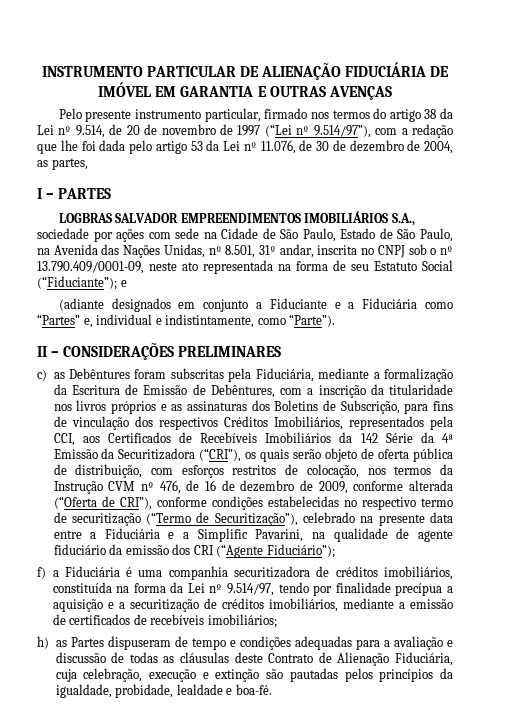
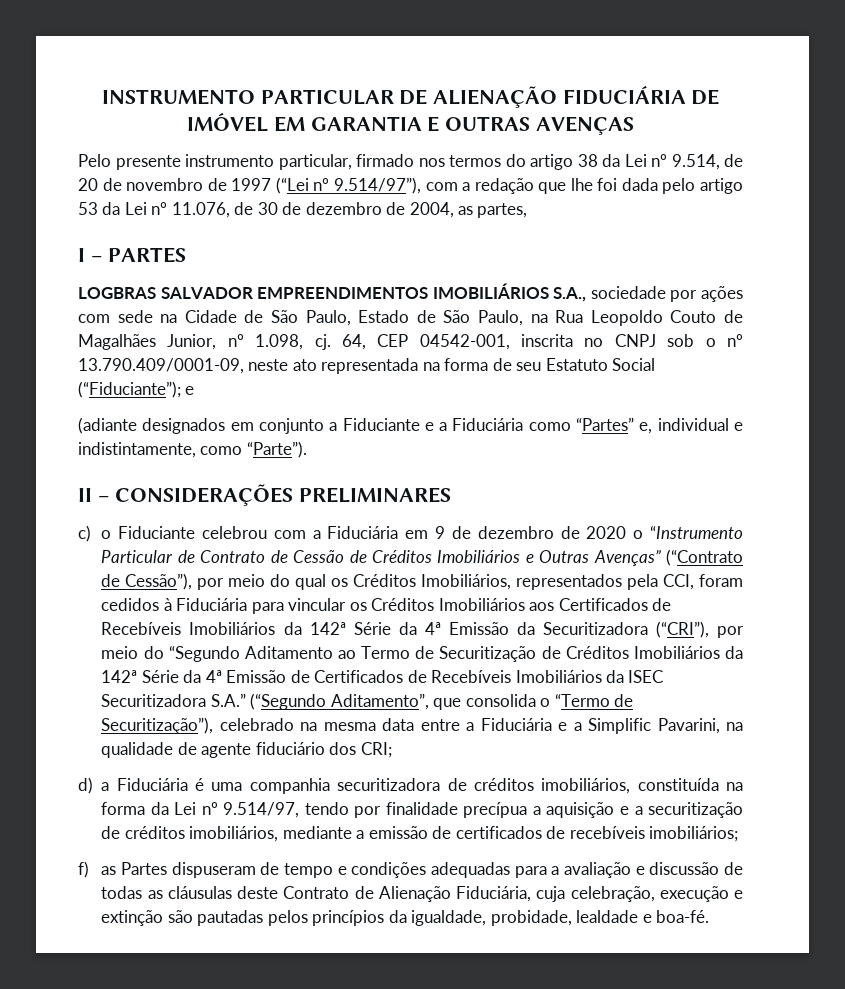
- LOGBRAS SALVADOR EMPREENDIMENTOS IMOBILIÁRIOS S.A., sociedade por ações com sede na Cidade de São Paulo, Estado de São Paulo, na Avenida das Nações Unidas, nº 8.501, 31º andar, inscrita no CNPJ sob o nº 13.790.409/0001-09, neste ato representada na forma de seu Estatuto Social (“Fiduciante”); e
+ LOGBRAS SALVADOR EMPREENDIMENTOS IMOBILIÁRIOS S.A., sociedade por ações com sede na Cidade de São Paulo, Estado de São Paulo, na Rua Leopoldo Couto de Magalhães Junior, nº 1.098, cj. 64, CEP 04542-001, inscrita no CNPJ sob o nº 13.790.409/0001-09, neste ato representada na forma de seu Estatuto Social (“Fiduciante”); e
- c) as Debêntures foram subscritas pela Fiduciária, mediante a formalização da Escritura de Emissão de Debêntures, com a inscrição da titularidade nos livros próprios e as assinaturas dos Boletins de Subscrição, para fins de vinculação dos respectivos Créditos Imobiliários, representados pela CCI, aos Certificados de Recebíveis Imobiliários da 142 Série da 4ª Emissão da Securitizadora (“CRI”), os quais serão objeto de oferta pública de distribuição, com esforços restritos de colocação, nos termos da Instrução CVM nº 476, de 16 de dezembro de 2009, conforme alterada (“Oferta de CRI”), conforme condições estabelecidas no respectivo termo de securitização (“Termo de Securitização”), celebrado na presente data entre a Fiduciária e a Simplific Pavarini, na qualidade de agente fiduciário da emissão dos CRI (“Agente Fiduciário”);
- f) a Fiduciária é uma companhia securitizadora de créditos imobiliários, constituída na forma da Lei nº 9.514/97, tendo por finalidade precípua a aquisição e a securitização de créditos imobiliários, mediante a emissão de certificados de recebíveis imobiliários;
+ c) o Fiduciante celebrou com a Fiduciária em 9 de dezembro de 2020 o “Instrumento Particular de Contrato de Cessão de Créditos Imobiliários e Outras Avenças” (“Contrato de Cessão”), por meio do qual os Créditos Imobiliários, representados pela CCI, foram cedidos à Fiduciária para vincular os Créditos Imobiliários aos Certificados de Recebíveis Imobiliários da 142ª Série da 4ª Emissão da Securitizadora (“CRI”), por meio do “Segundo Aditamento ao Termo de Securitização de Créditos Imobiliários da 142ª Série da 4ª Emissão de Certificados de Recebíveis Imobiliários da ISEC Securitizadora S.A.” (“Segundo Aditamento”, que consolida o “Termo de Securitização”), celebrado na mesma data entre a Fiduciária e a Simplific Pavarini, na qualidade de agente fiduciário dos CRI;
+ d) a Fiduciária é uma companhia securitizadora de créditos imobiliários, constituída na forma da Lei nº 9.514/97, tendo por finalidade precípua a aquisição e a securitização de créditos imobiliários, mediante a emissão de certificados de recebíveis imobiliários;
- h) as Partes dispuseram de tempo e condições adequadas para a avaliação e discussão de todas as cláusulas deste Contrato de Alienação Fiduciária, cuja celebração, execução e extinção são pautadas pelos princípios da igualdade, probidade, lealdade e boa-fé.
+ f) as Partes dispuseram de tempo e condições adequadas para a avaliação e discussão de todas as cláusulas deste Contrato de Alienação Fiduciária, cuja celebração, execução e extinção são pautadas pelos princípios da igualdade, probidade, lealdade e boa-fé.

